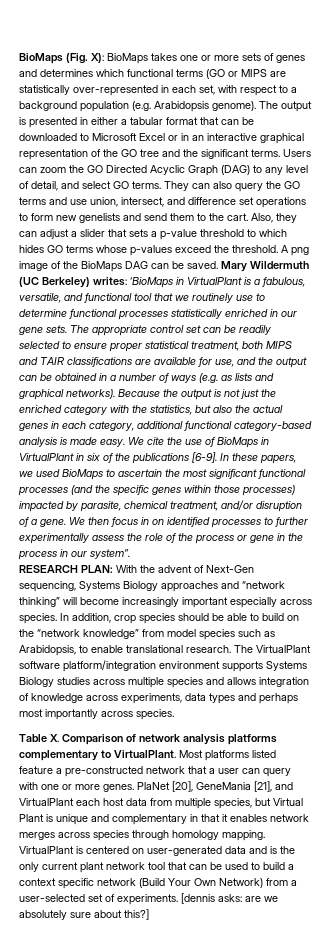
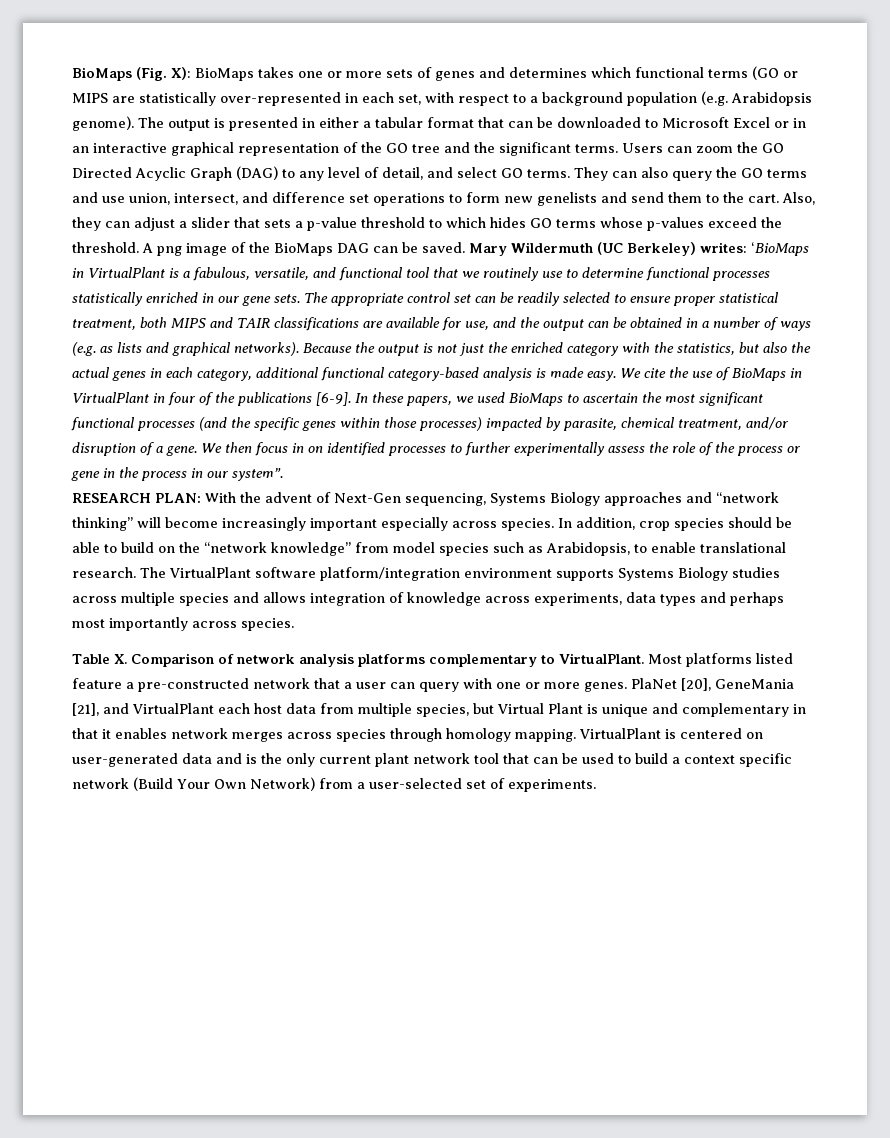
- We cite the use of BioMaps in VirtualPlant in six of the publications [6-9].
+ We cite the use of BioMaps in VirtualPlant in four of the publications [6-9].
- [dennis asks: are we absolutely sure about this?]

